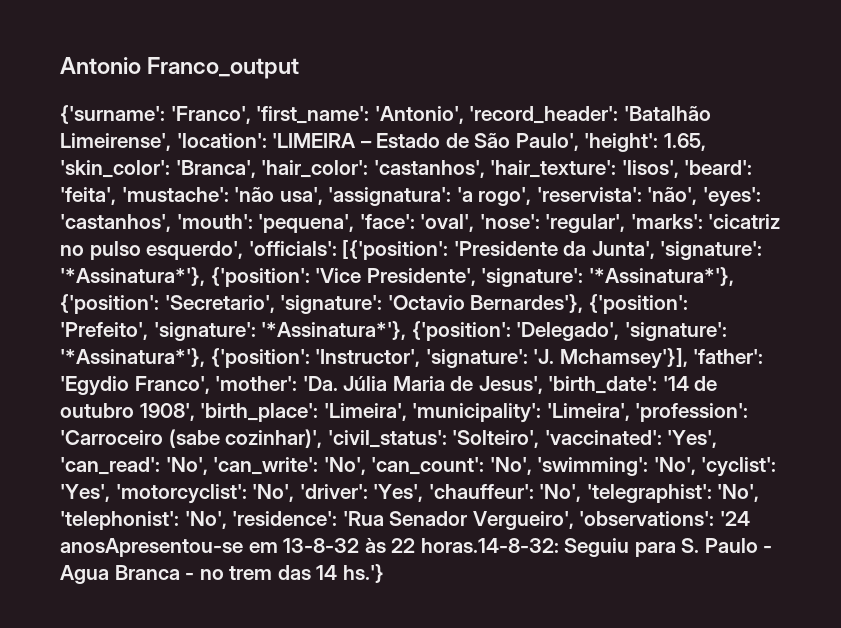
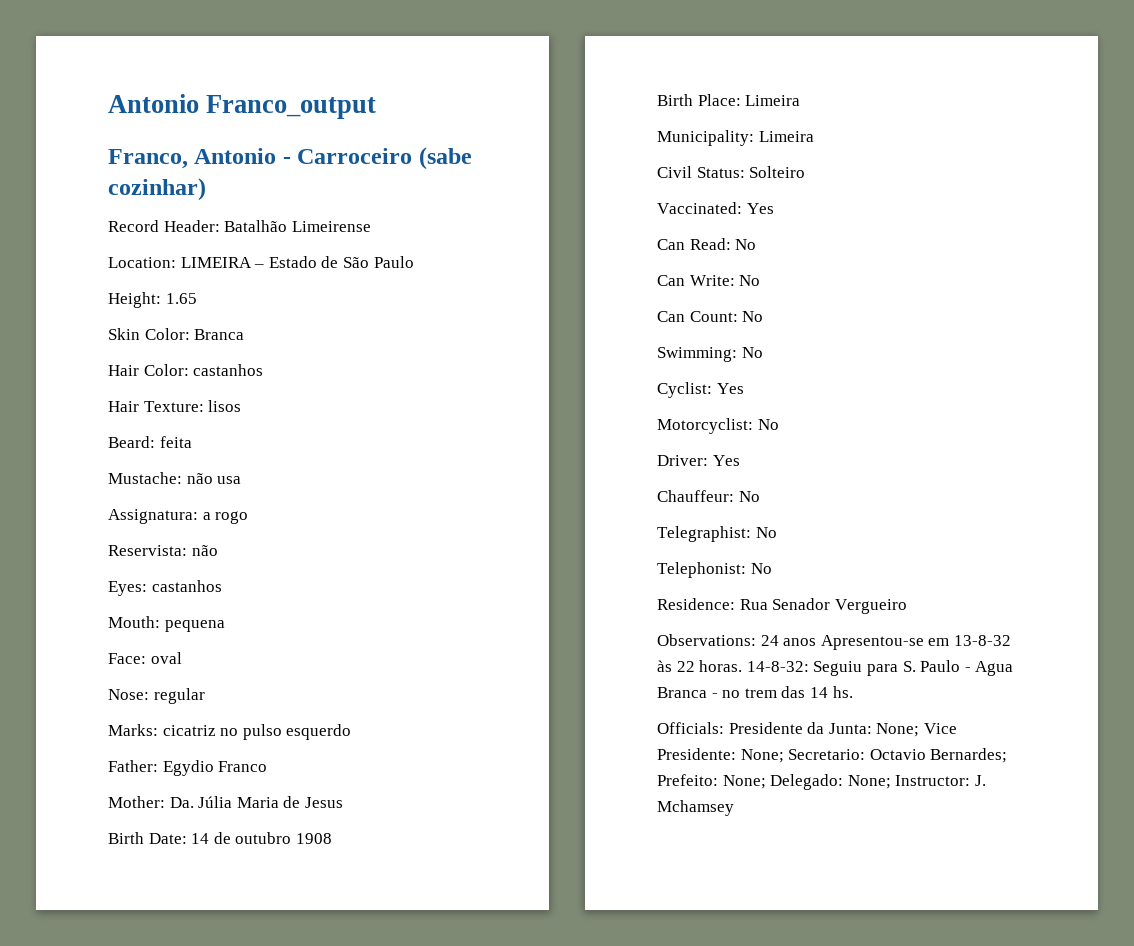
- {'surname': 'Franco', 'first_name': 'Antonio', 'record_header': 'Batalhão Limeirense', 'location': 'LIMEIRA – Estado de São Paulo', 'height': 1.65, 'skin_color': 'Branca', 'hair_color': 'castanhos', 'hair_texture': 'lisos', 'beard': 'feita', 'mustache': 'não usa', 'assignatura': 'a rogo', 'reservista': 'não', 'eyes': 'castanhos', 'mouth': 'pequena', 'face': 'oval', 'nose': 'regular', 'marks': 'cicatriz no pulso esquerdo', 'officials': [{'position': 'Presidente da Junta', 'signature': '*Assinatura*'}, {'position': 'Vice Presidente', 'signature': '*Assinatura*'}, {'position': 'Secretario', 'signature': 'Octavio Bernardes'}, {'position': 'Prefeito', 'signature': '*Assinatura*'}, {'position': 'Delegado', 'signature': '*Assinatura*'}, {'position': 'Instructor', 'signature': 'J. Mchamsey'}], 'father': 'Egydio Franco', 'mother': 'Da. Júlia Maria de Jesus', 'birth_date': '14 de outubro 1908', 'birth_place': 'Limeira', 'municipality': 'Limeira', 'profession': 'Carroceiro (sabe cozinhar)', 'civil_status': 'Solteiro', 'vaccinated': 'Yes', 'can_read': 'No', 'can_write': 'No', 'can_count': 'No', 'swimming': 'No', 'cyclist': 'Yes', 'motorcyclist': 'No', 'driver': 'Yes', 'chauffeur': 'No', 'telegraphist': 'No', 'telephonist': 'No', 'residence': 'Rua Senador Vergueiro', 'observations': '24 anosApresentou-se em 13-8-32 às 22 horas.14-8-32: Seguiu para S. Paulo - Agua Branca - no trem das 14 hs.'}
+ Franco, Antonio - Carroceiro (sabe cozinhar)
+ Record Header: Batalhão Limeirense
+ Location: LIMEIRA – Estado de São Paulo
+ Height: 1.65
+ Skin Color: Branca
+ Hair Color: castanhos
+ Hair Texture: lisos
+ Beard: feita
+ Mustache: não usa
+ Assignatura: a rogo
+ Reservista: não
+ Eyes: castanhos
+ Mouth: pequena
+ Face: oval
+ Nose: regular
+ Marks: cicatriz no pulso esquerdo
+ Father: Egydio Franco
+ Mother: Da. Júlia Maria de Jesus
+ Birth Date: 14 de outubro 1908
+ Birth Place: Limeira
+ Municipality: Limeira
+ Civil Status: Solteiro
+ Vaccinated: Yes
+ Can Read: No
+ Can Write: No
+ Can Count: No
+ Swimming: No
+ Cyclist: Yes
+ Motorcyclist: No
+ Driver: Yes
+ Chauffeur: No
+ Telegraphist: No
+ Telephonist: No
+ Residence: Rua Senador Vergueiro
+ Observations: 24 anos Apresentou-se em 13-8-32 às 22 horas. 14-8-32: Seguiu para S. Paulo - Agua Branca - no trem das 14 hs.
+ Officials: Presidente da Junta: None; Vice Presidente: None; Secretario: Octavio Bernardes; Prefeito: None; Delegado: None; Instructor: J. Mchamsey

